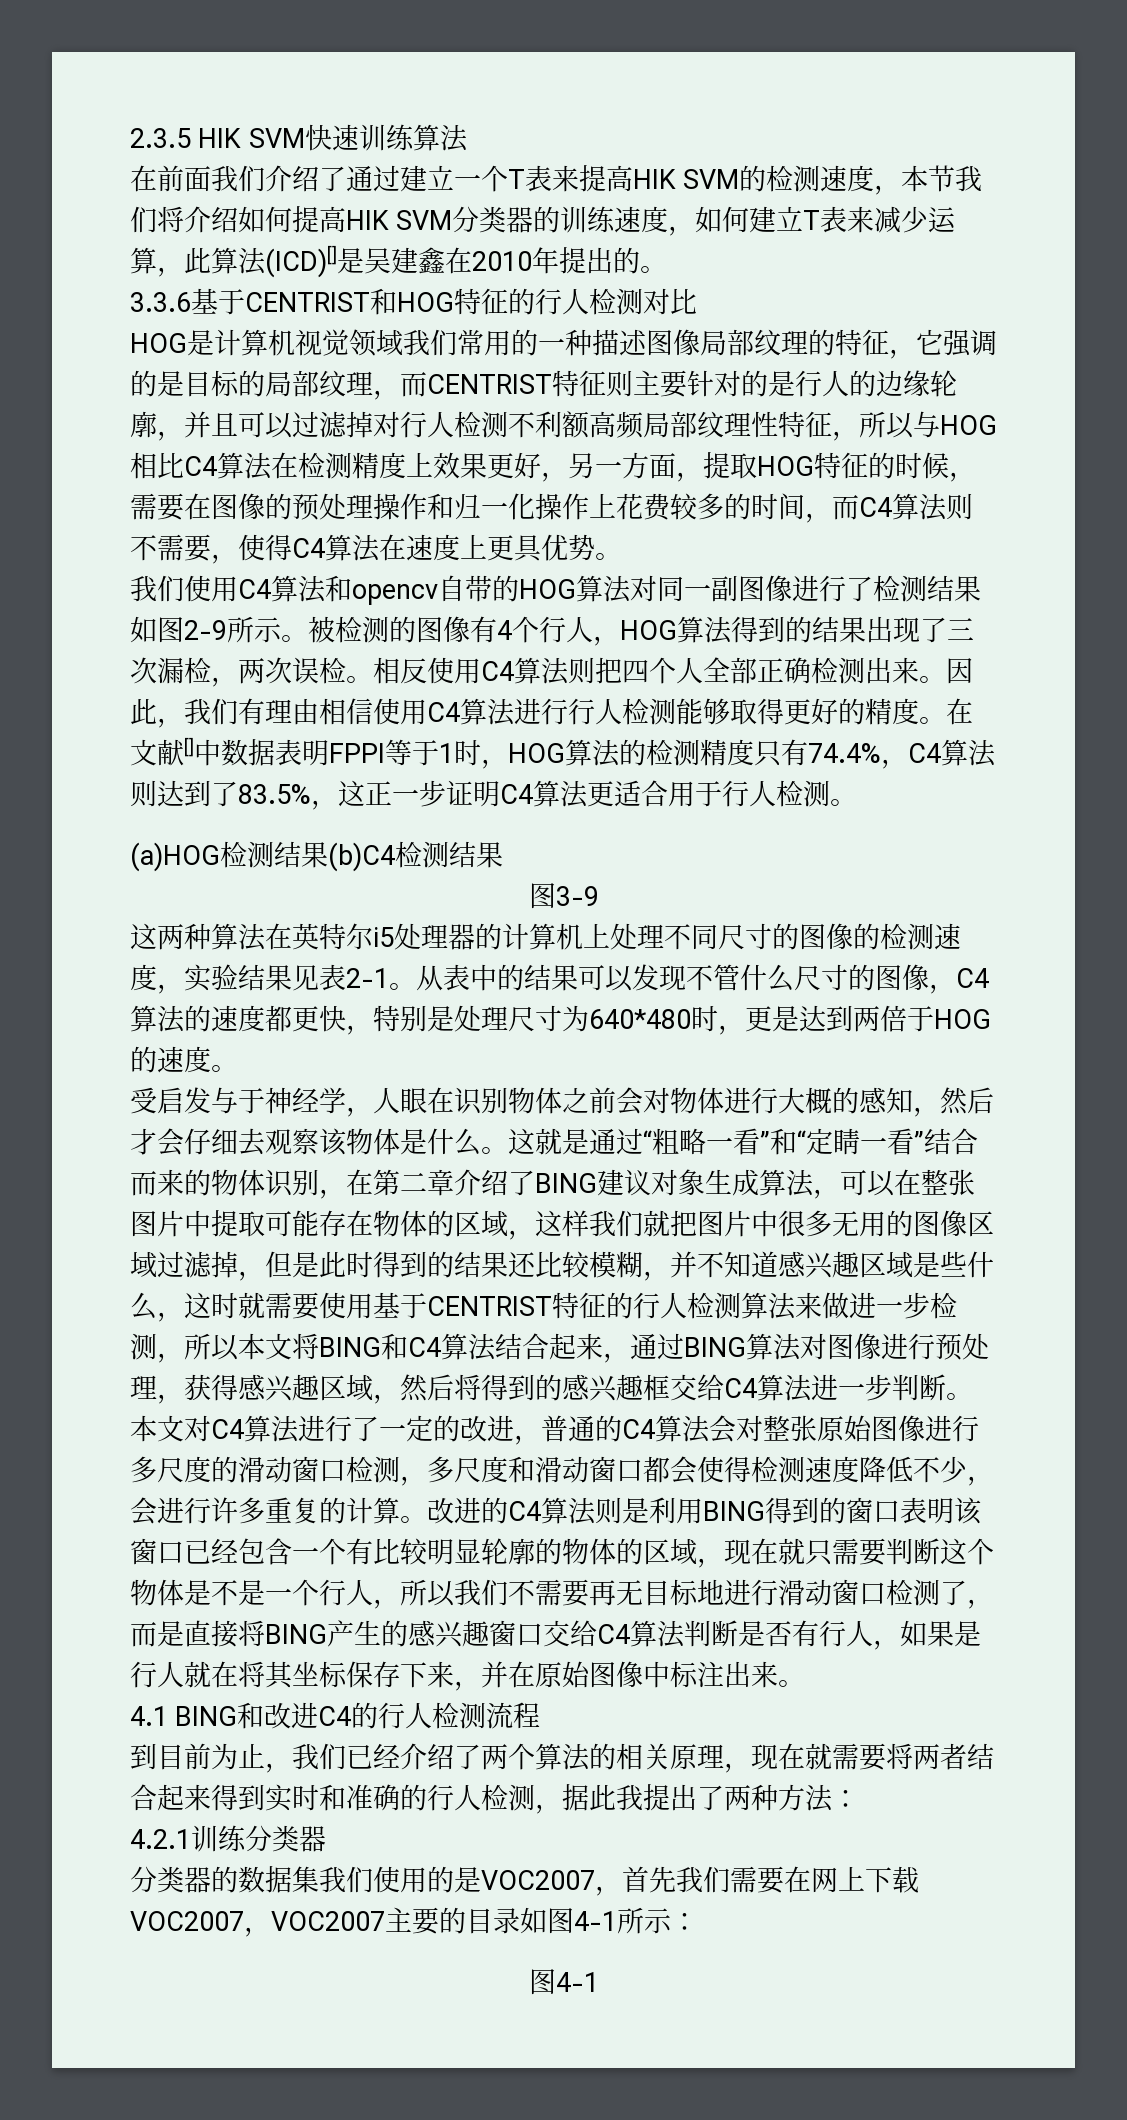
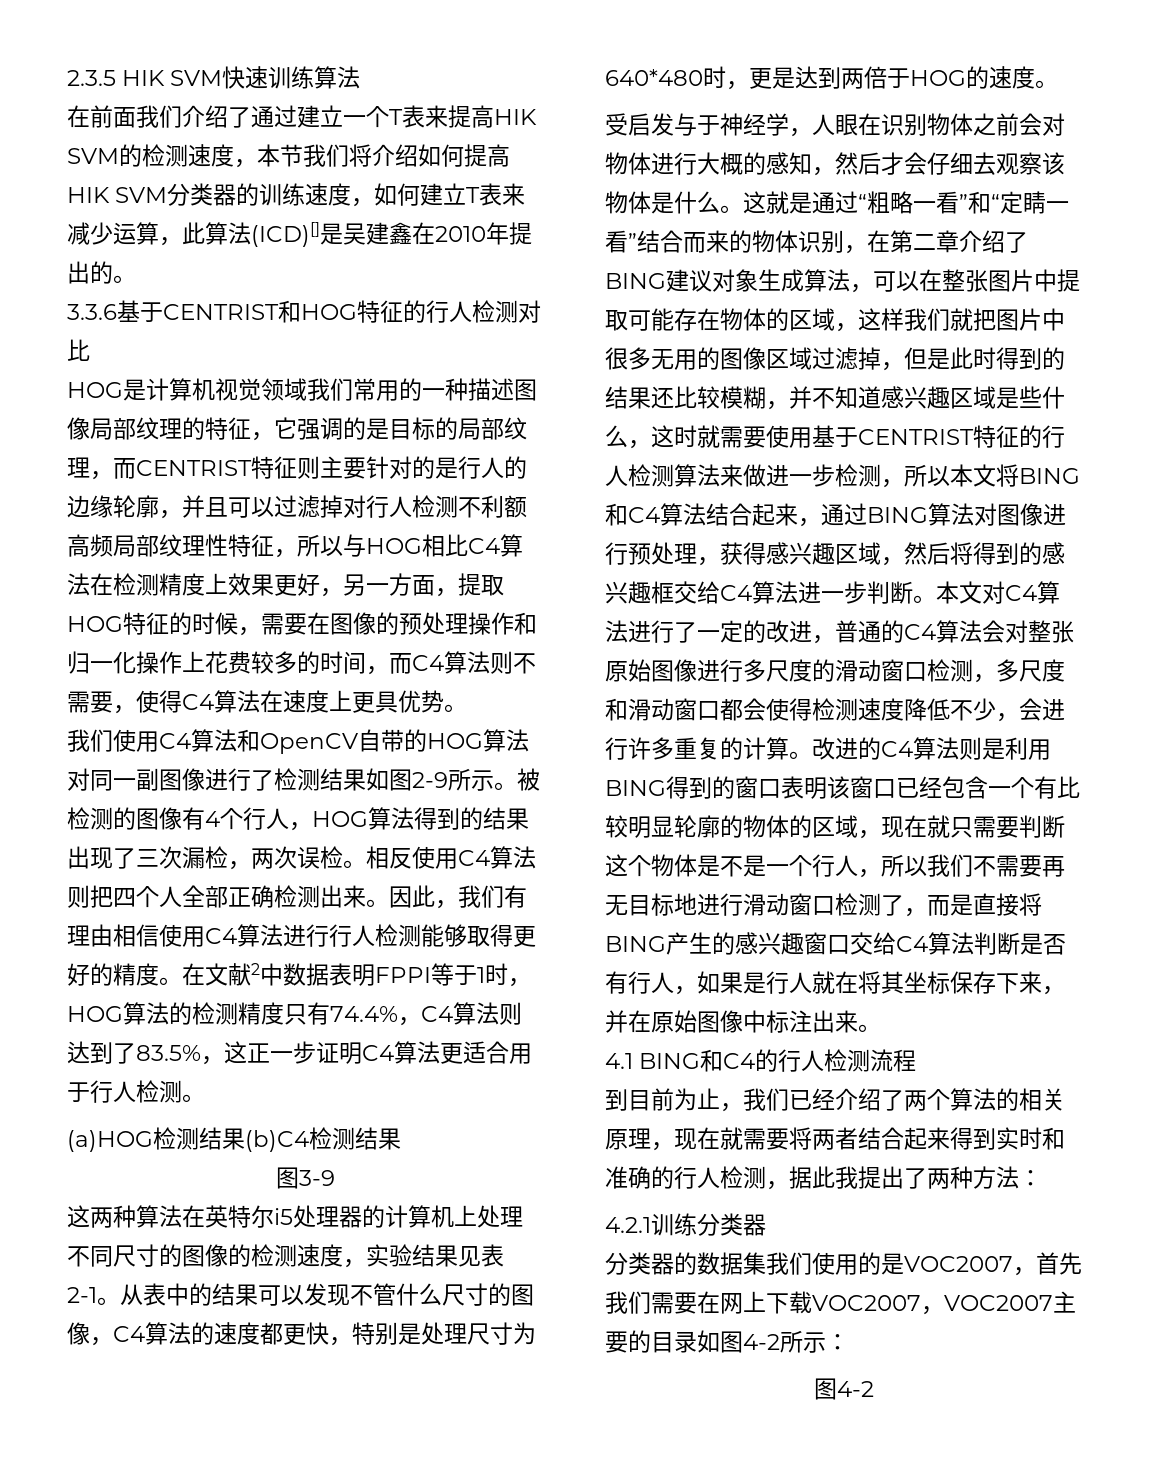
- 我们使用C4算法和opencv自带的HOG算法对同一副图像进行了检测结果如图2-9所示。
+ 我们使用C4算法和OpenCV自带的HOG算法对同一副图像进行了检测结果如图2-9所示。
- 在文献[]中数据表明FPPI等于1时，HOG算法的检测精度只有74.4%，C4算法则达到了83.5%，这正一步证明C4算法更适合用于行人检测。
+ 在文献2中数据表明FPPI等于1时，HOG算法的检测精度只有74.4%，C4算法则达到了83.5%，这正一步证明C4算法更适合用于行人检测。
- 4.1 BING和改进C4的行人检测流程
+ 4.1 BING和C4的行人检测流程
- 分类器的数据集我们使用的是VOC2007，首先我们需要在网上下载VOC2007，VOC2007主要的目录如图4-1所示：
- 图4-1
+ 分类器的数据集我们使用的是VOC2007，首先我们需要在网上下载VOC2007，VOC2007主要的目录如图4-2所示：
+ 图4-2

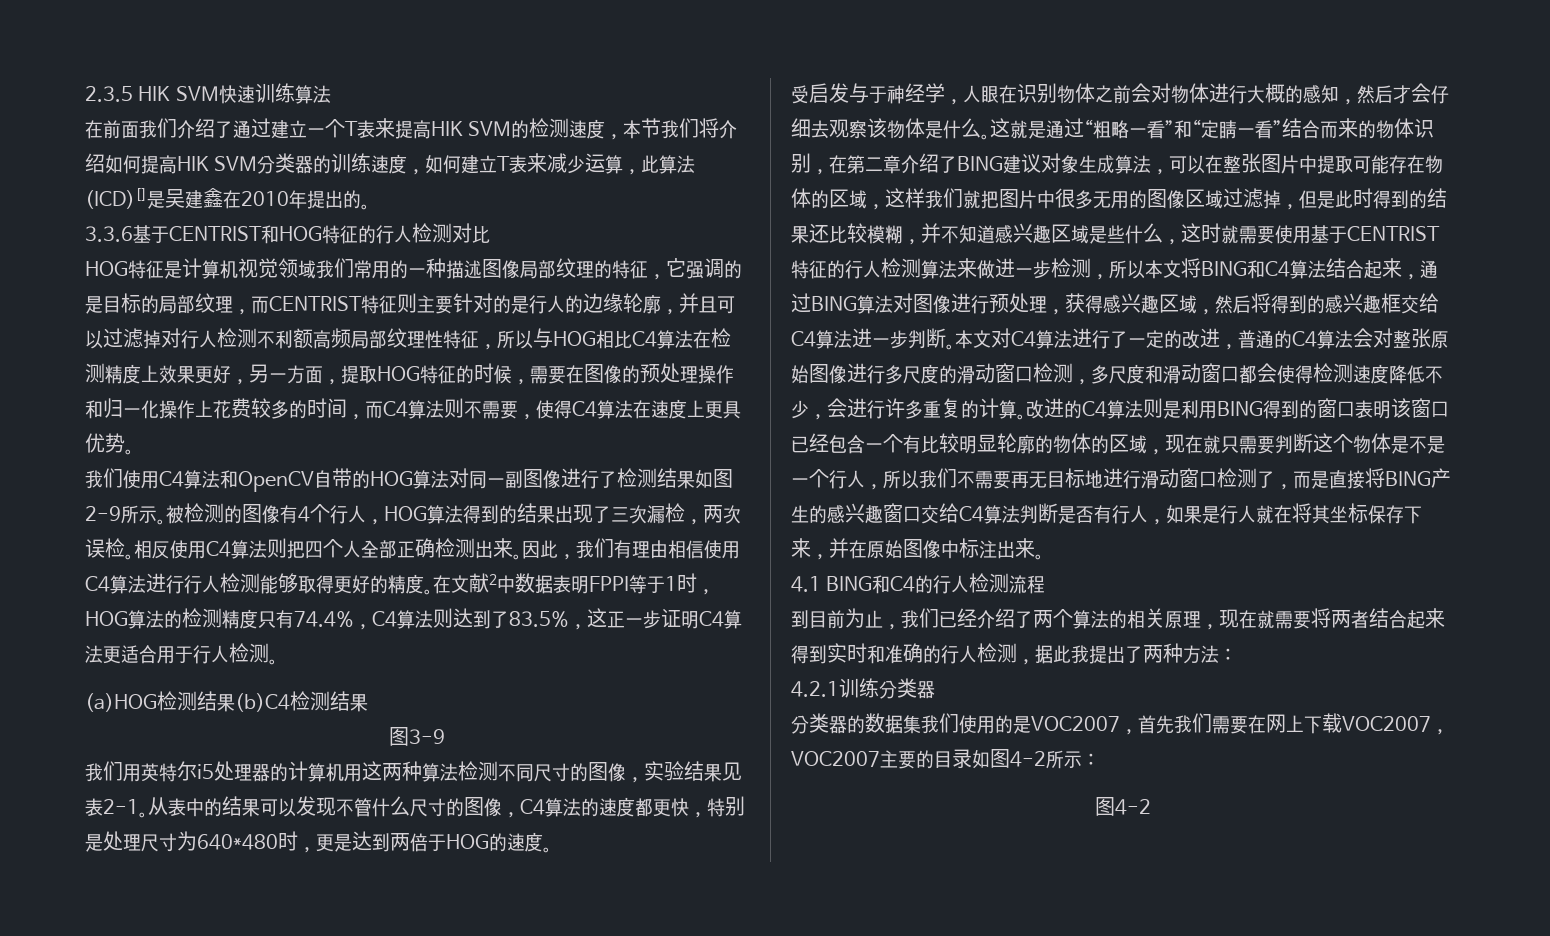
- HOG是计算机视觉领域我们常用的一种描述图像局部纹理的特征，它强调的是目标的局部纹理，而CENTRIST特征则主要针对的是行人的边缘轮廓，并且可以过滤掉对行人检测不利额高频局部纹理性特征，所以与HOG相比C4算法在检测精度上效果更好，另一方面，提取HOG特征的时候，需要在图像的预处理操作和归一化操作上花费较多的时间，而C4算法则不需要，使得C4算法在速度上更具优势。
+ HOG特征是计算机视觉领域我们常用的一种描述图像局部纹理的特征，它强调的是目标的局部纹理，而CENTRIST特征则主要针对的是行人的边缘轮廓，并且可以过滤掉对行人检测不利额高频局部纹理性特征，所以与HOG相比C4算法在检测精度上效果更好，另一方面，提取HOG特征的时候，需要在图像的预处理操作和归一化操作上花费较多的时间，而C4算法则不需要，使得C4算法在速度上更具优势。
- 这两种算法在英特尔i5处理器的计算机上处理不同尺寸的图像的检测速度，实验结果见表2-1。
+ 我们用英特尔i5处理器的计算机用这两种算法检测不同尺寸的图像，实验结果见表2-1。

